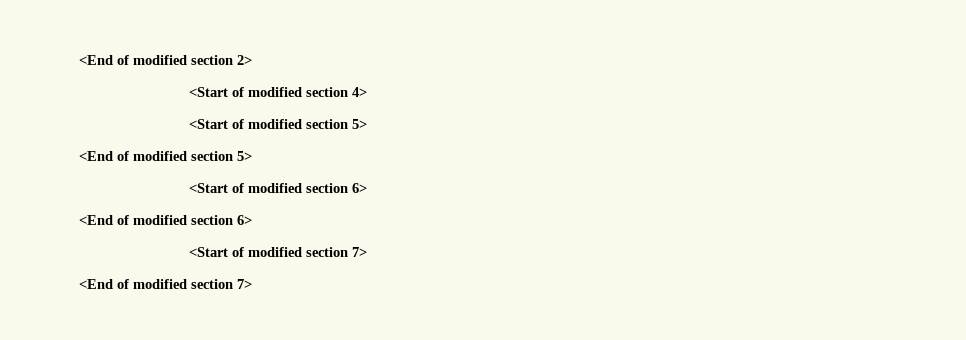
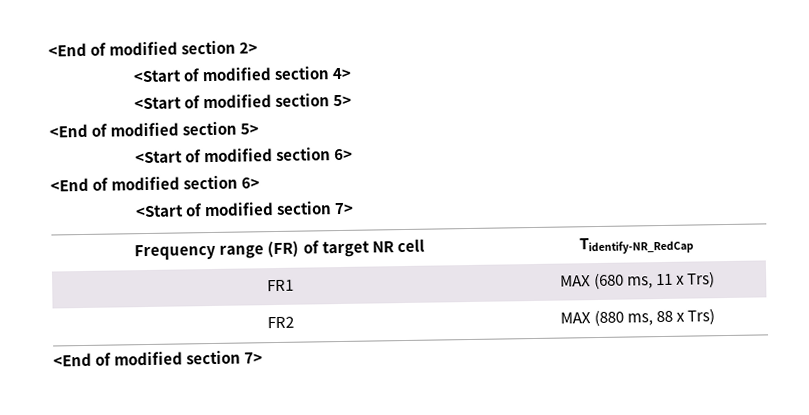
+ Frequency range (FR) of target NR cell | Tidentify-NR_RedCap
+ FR1 | MAX (680 ms, 11 x Trs)
+ FR2 | MAX (880 ms, 88 x Trs)

